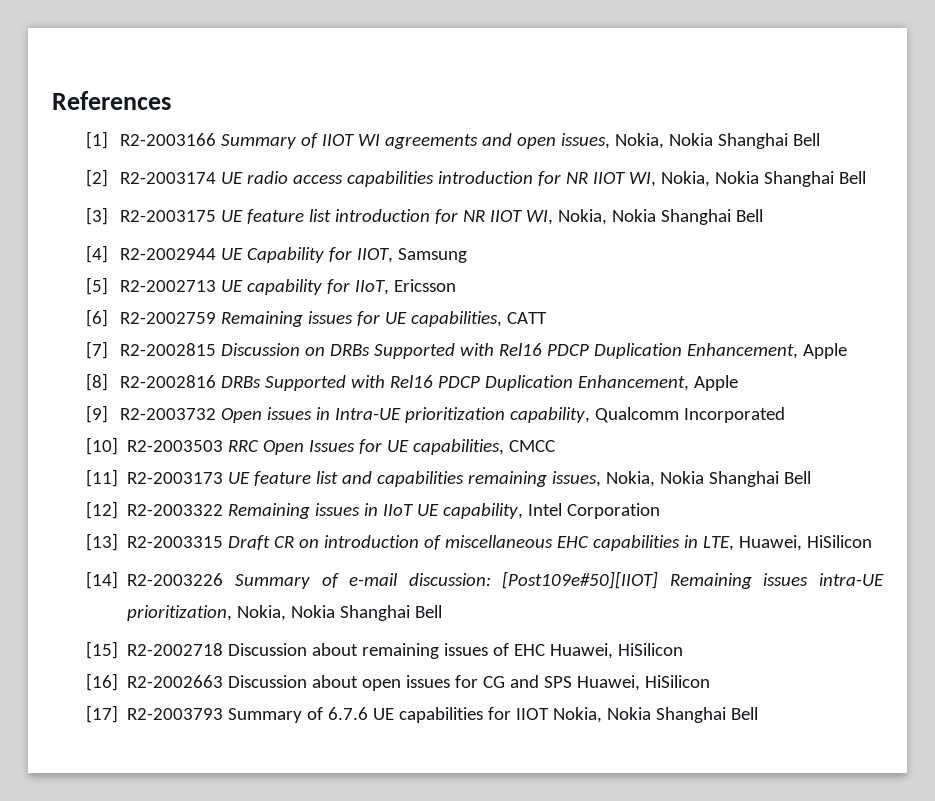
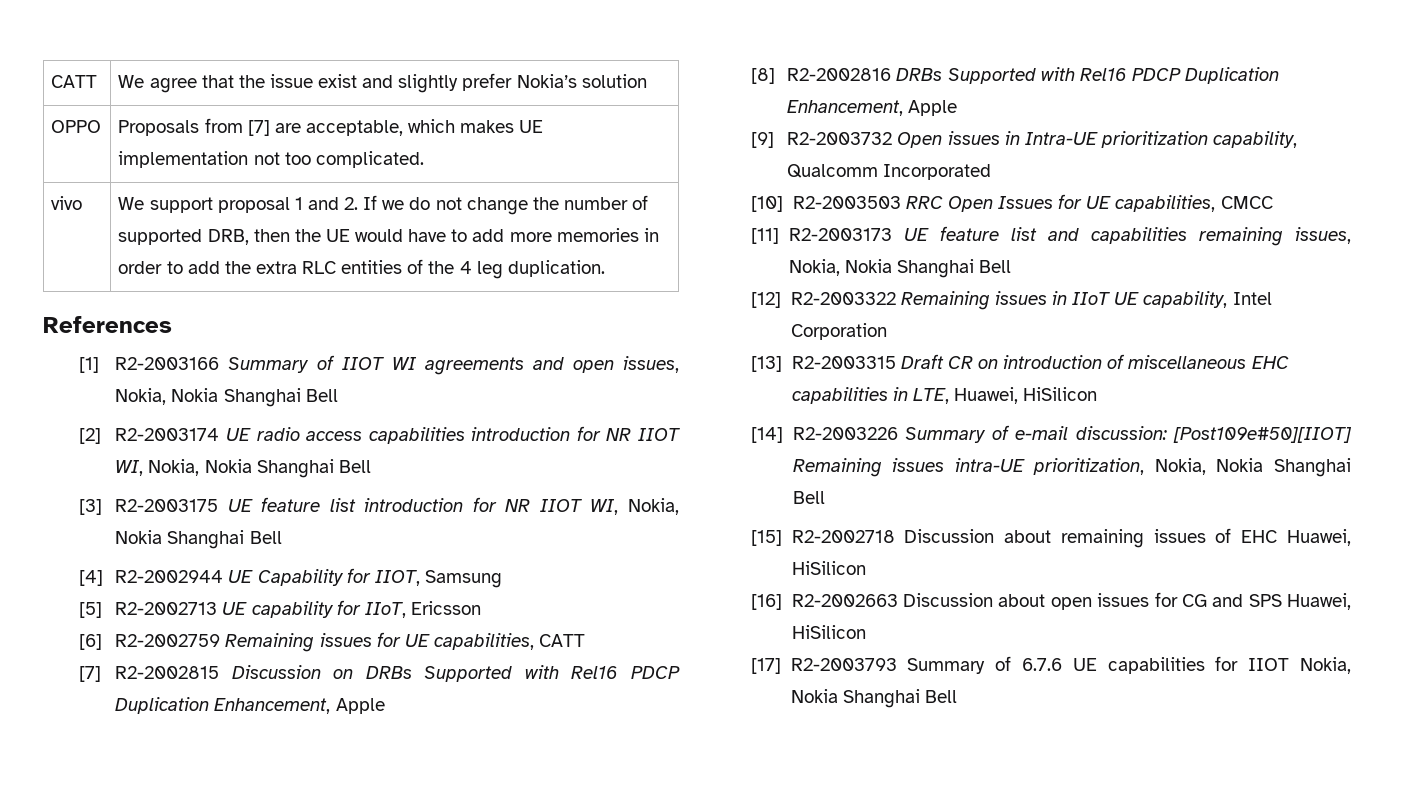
+ CATT | We agree that the issue exist and slightly prefer Nokia’s solution
+ OPPO | Proposals from [7] are acceptable, which makes UE implementation not too complicated.
+ vivo | We support proposal 1 and 2. If we do not change the number of supported DRB, then the UE would have to add more memories in order to add the extra RLC entities of the 4 leg duplication.

